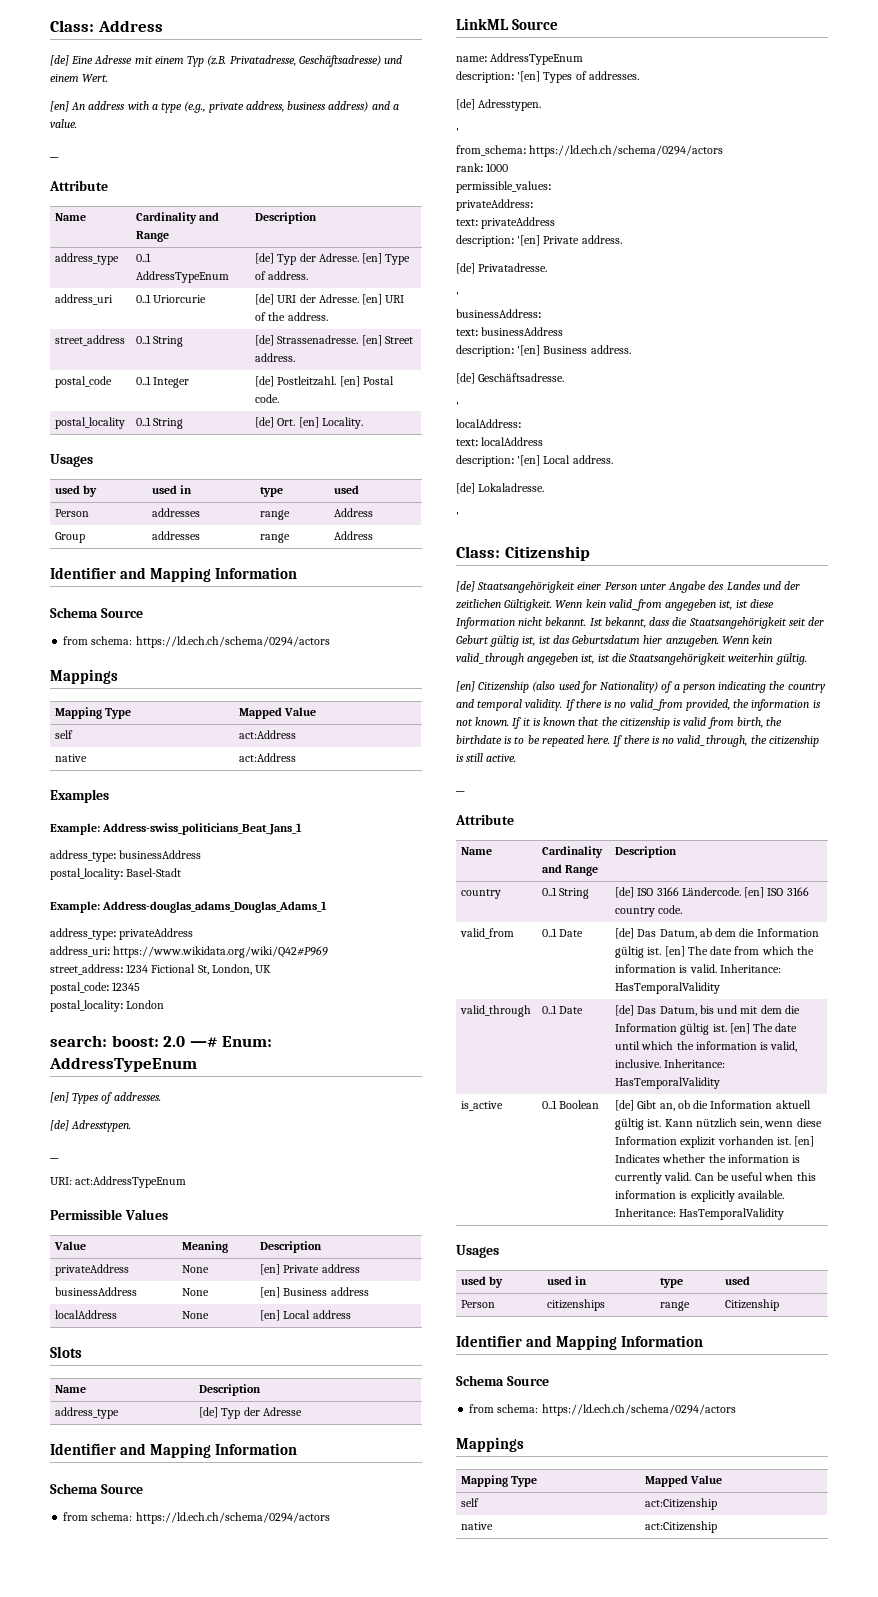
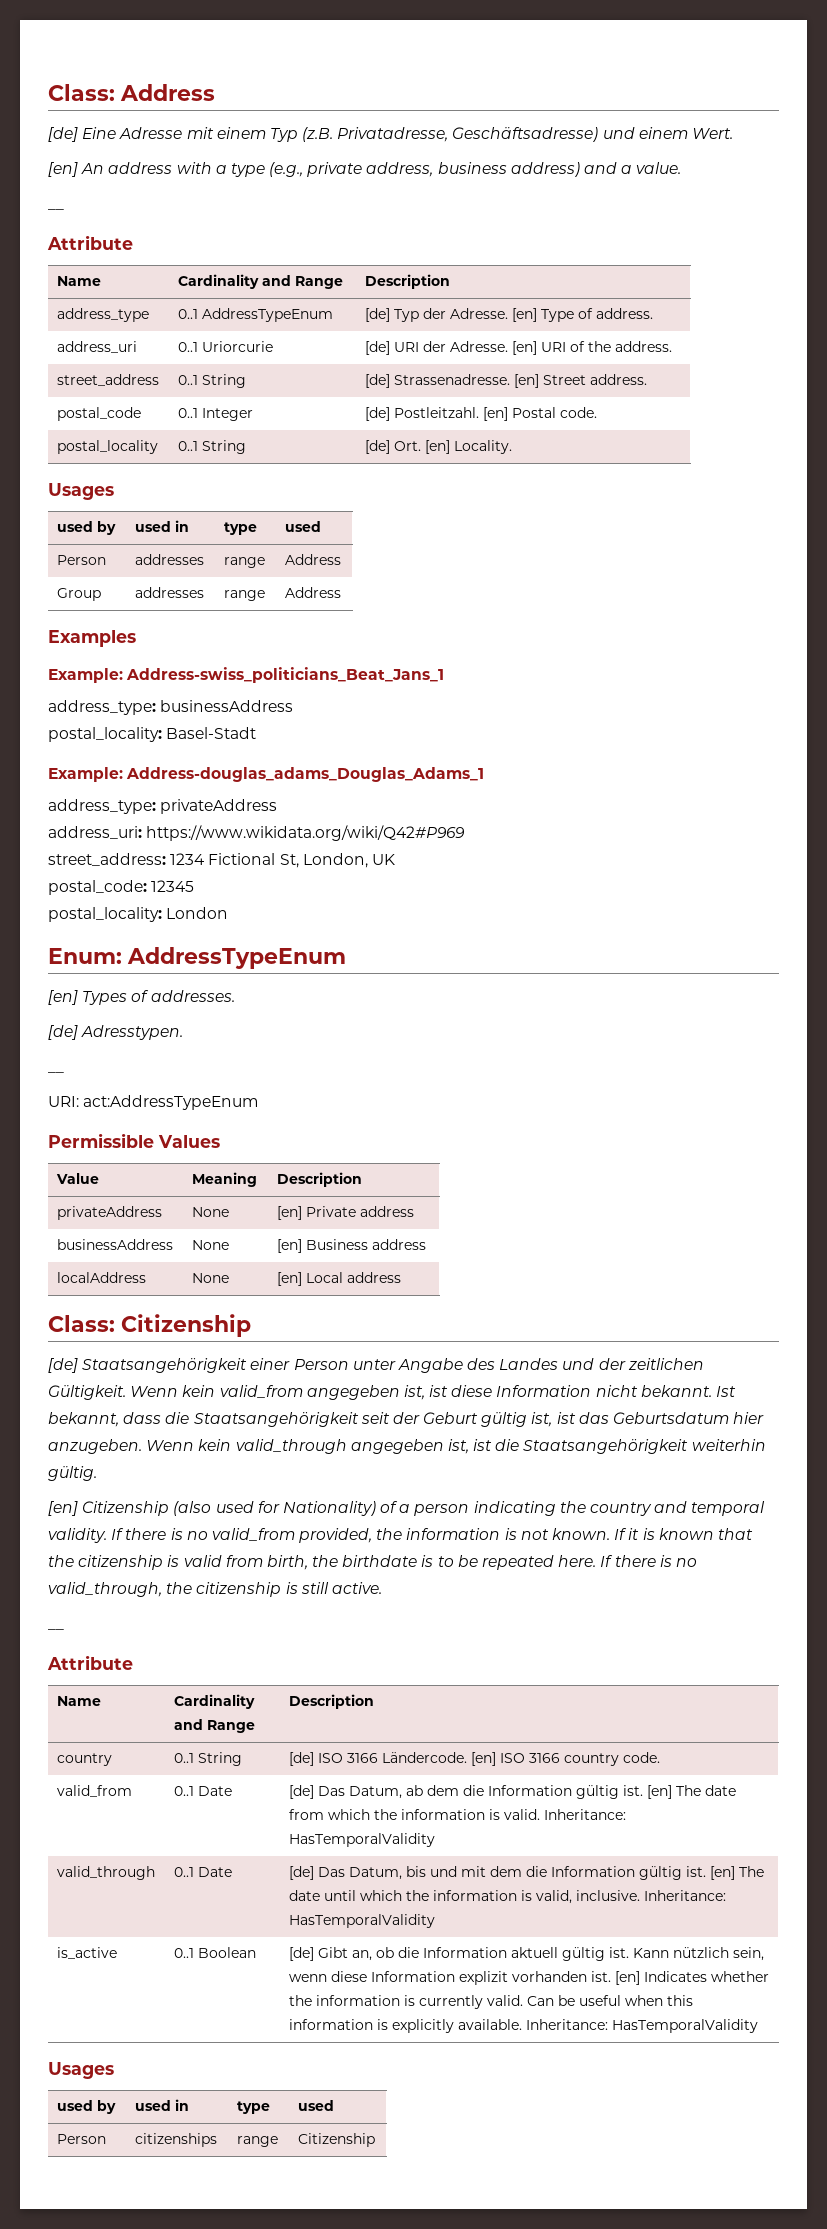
  Group | addresses | range | Address
- Identifier and Mapping Information
- Schema Source
- from schema: https://ld.ech.ch/schema/0294/actors
- Mappings
- Mapping Type | Mapped Value
- self | act:Address
- native | act:Address
- search: boost: 2.0 —# Enum: AddressTypeEnum
+ Enum: AddressTypeEnum
- Slots
- Name | Description
- address_type | [de] Typ der Adresse
- Identifier and Mapping Information
- Schema Source
- from schema: https://ld.ech.ch/schema/0294/actors
- LinkML Source
- name: AddressTypeEnum
- description: '[en] Types of addresses.
- [de] Adresstypen.
- '
- from_schema: https://ld.ech.ch/schema/0294/actors
- rank: 1000
- permissible_values:
- privateAddress:
- text: privateAddress
- description: '[en] Private address.
- [de] Privatadresse.
- '
- businessAddress:
- text: businessAddress
- description: '[en] Business address.
- [de] Geschäftsadresse.
- '
- localAddress:
- text: localAddress
- description: '[en] Local address.
- [de] Lokaladresse.
- '
  Person | citizenships | range | Citizenship
- Identifier and Mapping Information
- Schema Source
- from schema: https://ld.ech.ch/schema/0294/actors
- Mappings
- Mapping Type | Mapped Value
- self | act:Citizenship
- native | act:Citizenship

